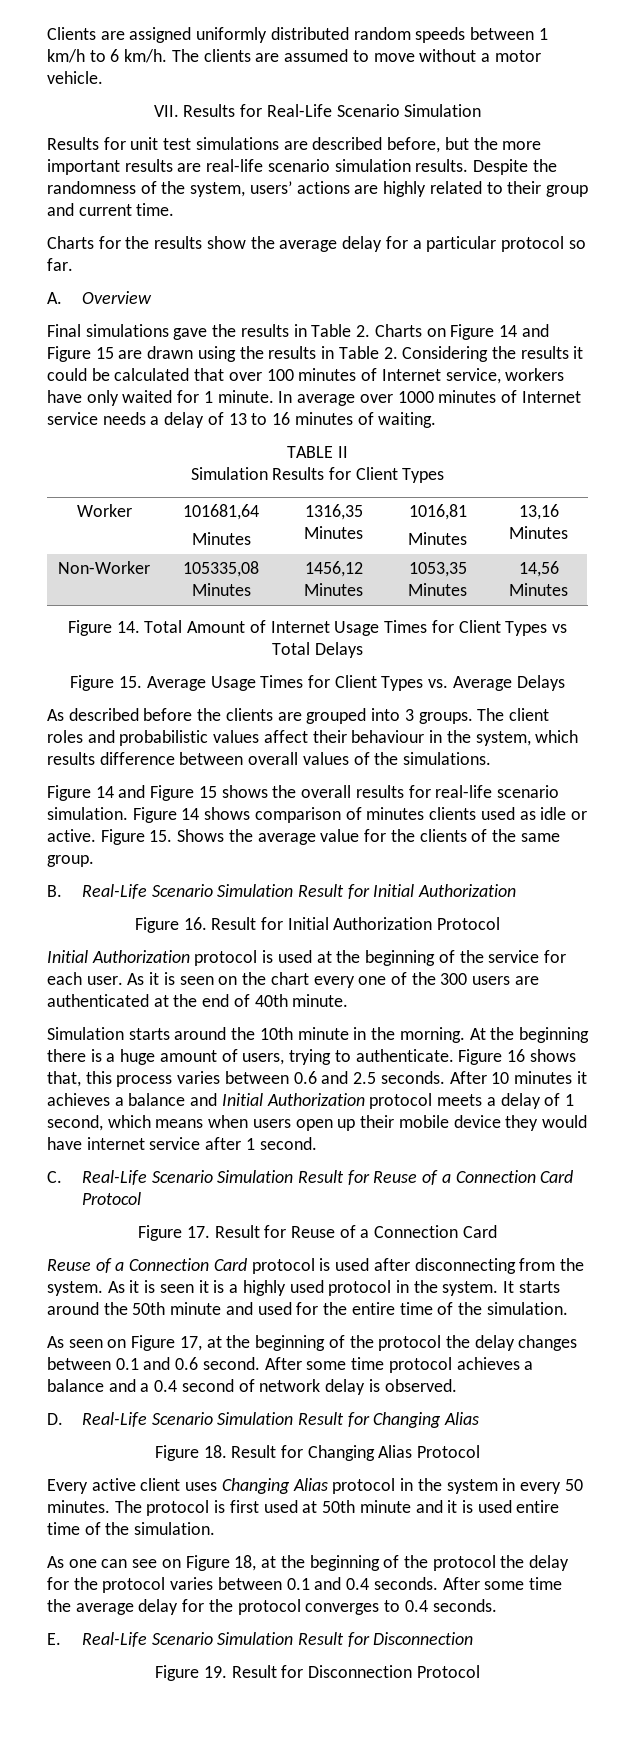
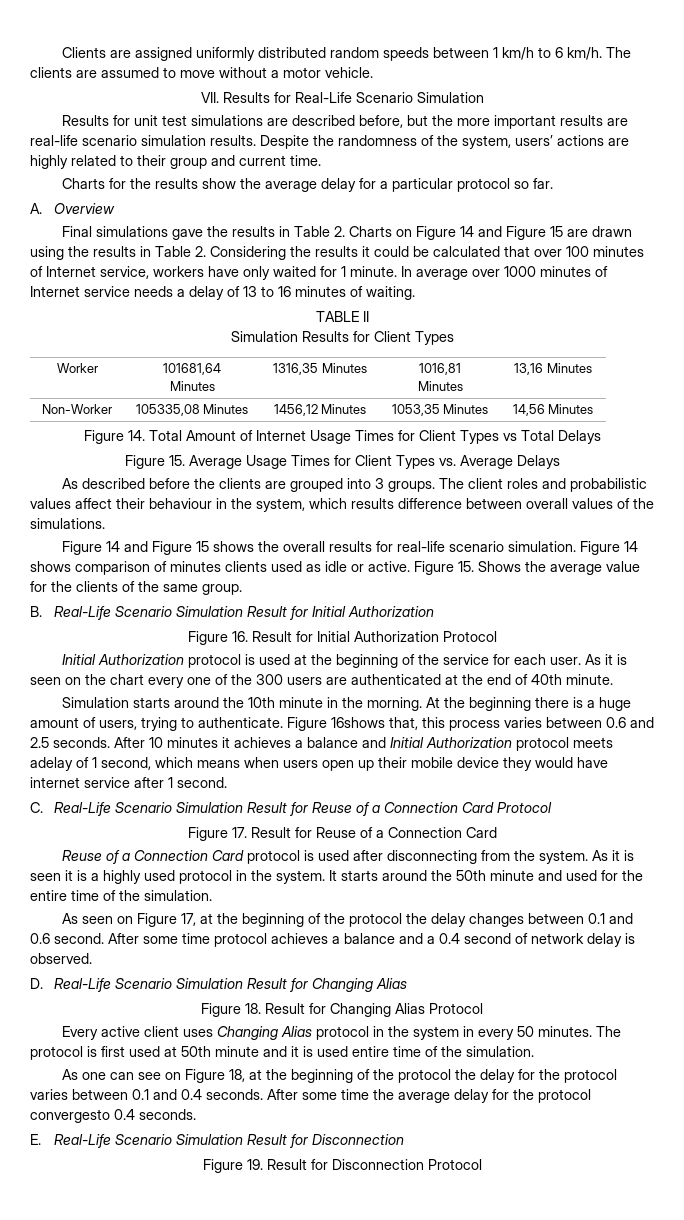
- Figure 16 shows that, this process varies between 0.6 and 2.5 seconds.
+ Figure 16shows that, this process varies between 0.6 and 2.5 seconds.
- After 10 minutes it achieves a balance and Initial Authorization protocol meets a delay of 1 second, which means when users open up their mobile device they would have internet service after 1 second.
+ After 10 minutes it achieves a balance and Initial Authorization protocol meets adelay of 1 second, which means when users open up their mobile device they would have internet service after 1 second.
- After some time the average delay for the protocol converges to 0.4 seconds.
+ After some time the average delay for the protocol convergesto 0.4 seconds.

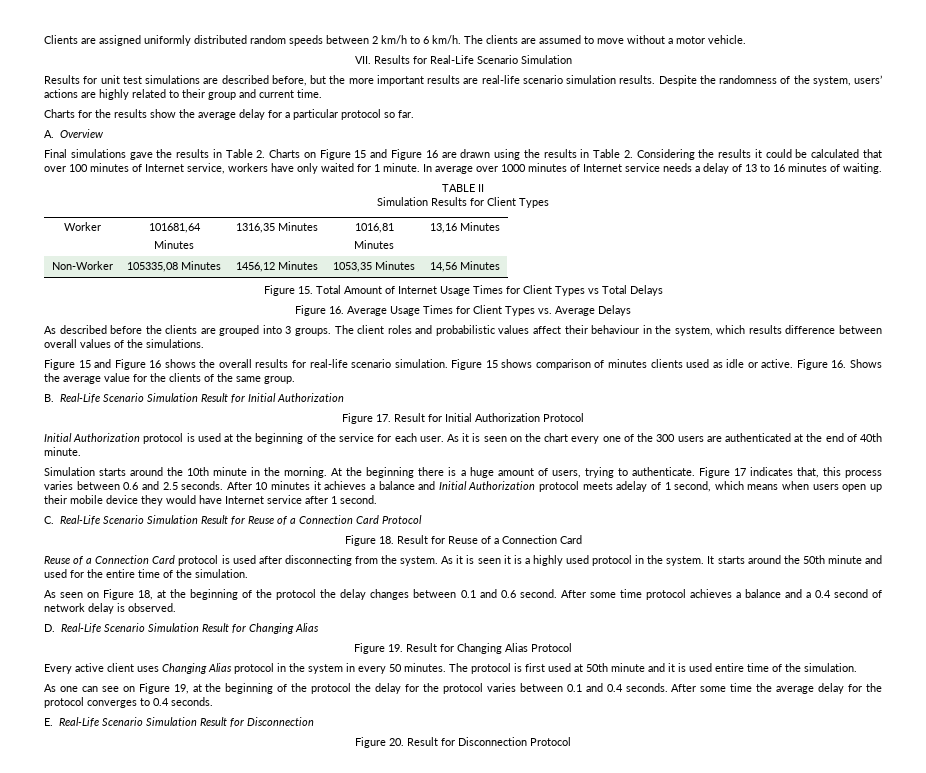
- Clients are assigned uniformly distributed random speeds between 1 km/h to 6 km/h.
+ Clients are assigned uniformly distributed random speeds between 2 km/h to 6 km/h.
- Final simulations gave the results in Table 2. Charts on Figure 14 and Figure 15 are drawn using the results in Table 2. Considering the results it could be calculated that over 100 minutes of Internet service, workers have only waited for 1 minute.
+ Final simulations gave the results in Table 2. Charts on Figure 15 and Figure 16 are drawn using the results in Table 2. Considering the results it could be calculated that over 100 minutes of Internet service, workers have only waited for 1 minute.
- Figure 14. Total Amount of Internet Usage Times for Client Types vs Total Delays
+ Figure 15. Total Amount of Internet Usage Times for Client Types vs Total Delays
- Figure 15. Average Usage Times for Client Types vs. Average Delays
+ Figure 16. Average Usage Times for Client Types vs. Average Delays
- Figure 14 and Figure 15 shows the overall results for real-life scenario simulation.
+ Figure 15 and Figure 16 shows the overall results for real-life scenario simulation.
- Figure 14 shows comparison of minutes clients used as idle or active.
+ Figure 15 shows comparison of minutes clients used as idle or active.
- Figure 15. Shows the average value for the clients of the same group.
+ Figure 16. Shows the average value for the clients of the same group.
- Figure 16. Result for Initial Authorization Protocol
+ Figure 17. Result for Initial Authorization Protocol
- Figure 16shows that, this process varies between 0.6 and 2.5 seconds.
+ Figure 17 indicates that, this process varies between 0.6 and 2.5 seconds.
- After 10 minutes it achieves a balance and Initial Authorization protocol meets adelay of 1 second, which means when users open up their mobile device they would have internet service after 1 second.
+ After 10 minutes it achieves a balance and Initial Authorization protocol meets adelay of 1 second, which means when users open up their mobile device they would have Internet service after 1 second.
- Figure 17. Result for Reuse of a Connection Card
+ Figure 18. Result for Reuse of a Connection Card
- As seen on Figure 17, at the beginning of the protocol the delay changes between 0.1 and 0.6 second.
+ As seen on Figure 18, at the beginning of the protocol the delay changes between 0.1 and 0.6 second.
- Figure 18. Result for Changing Alias Protocol
+ Figure 19. Result for Changing Alias Protocol
- As one can see on Figure 18, at the beginning of the protocol the delay for the protocol varies between 0.1 and 0.4 seconds.
+ As one can see on Figure 19, at the beginning of the protocol the delay for the protocol varies between 0.1 and 0.4 seconds.
- After some time the average delay for the protocol convergesto 0.4 seconds.
+ After some time the average delay for the protocol converges to 0.4 seconds.
- Figure 19. Result for Disconnection Protocol
+ Figure 20. Result for Disconnection Protocol

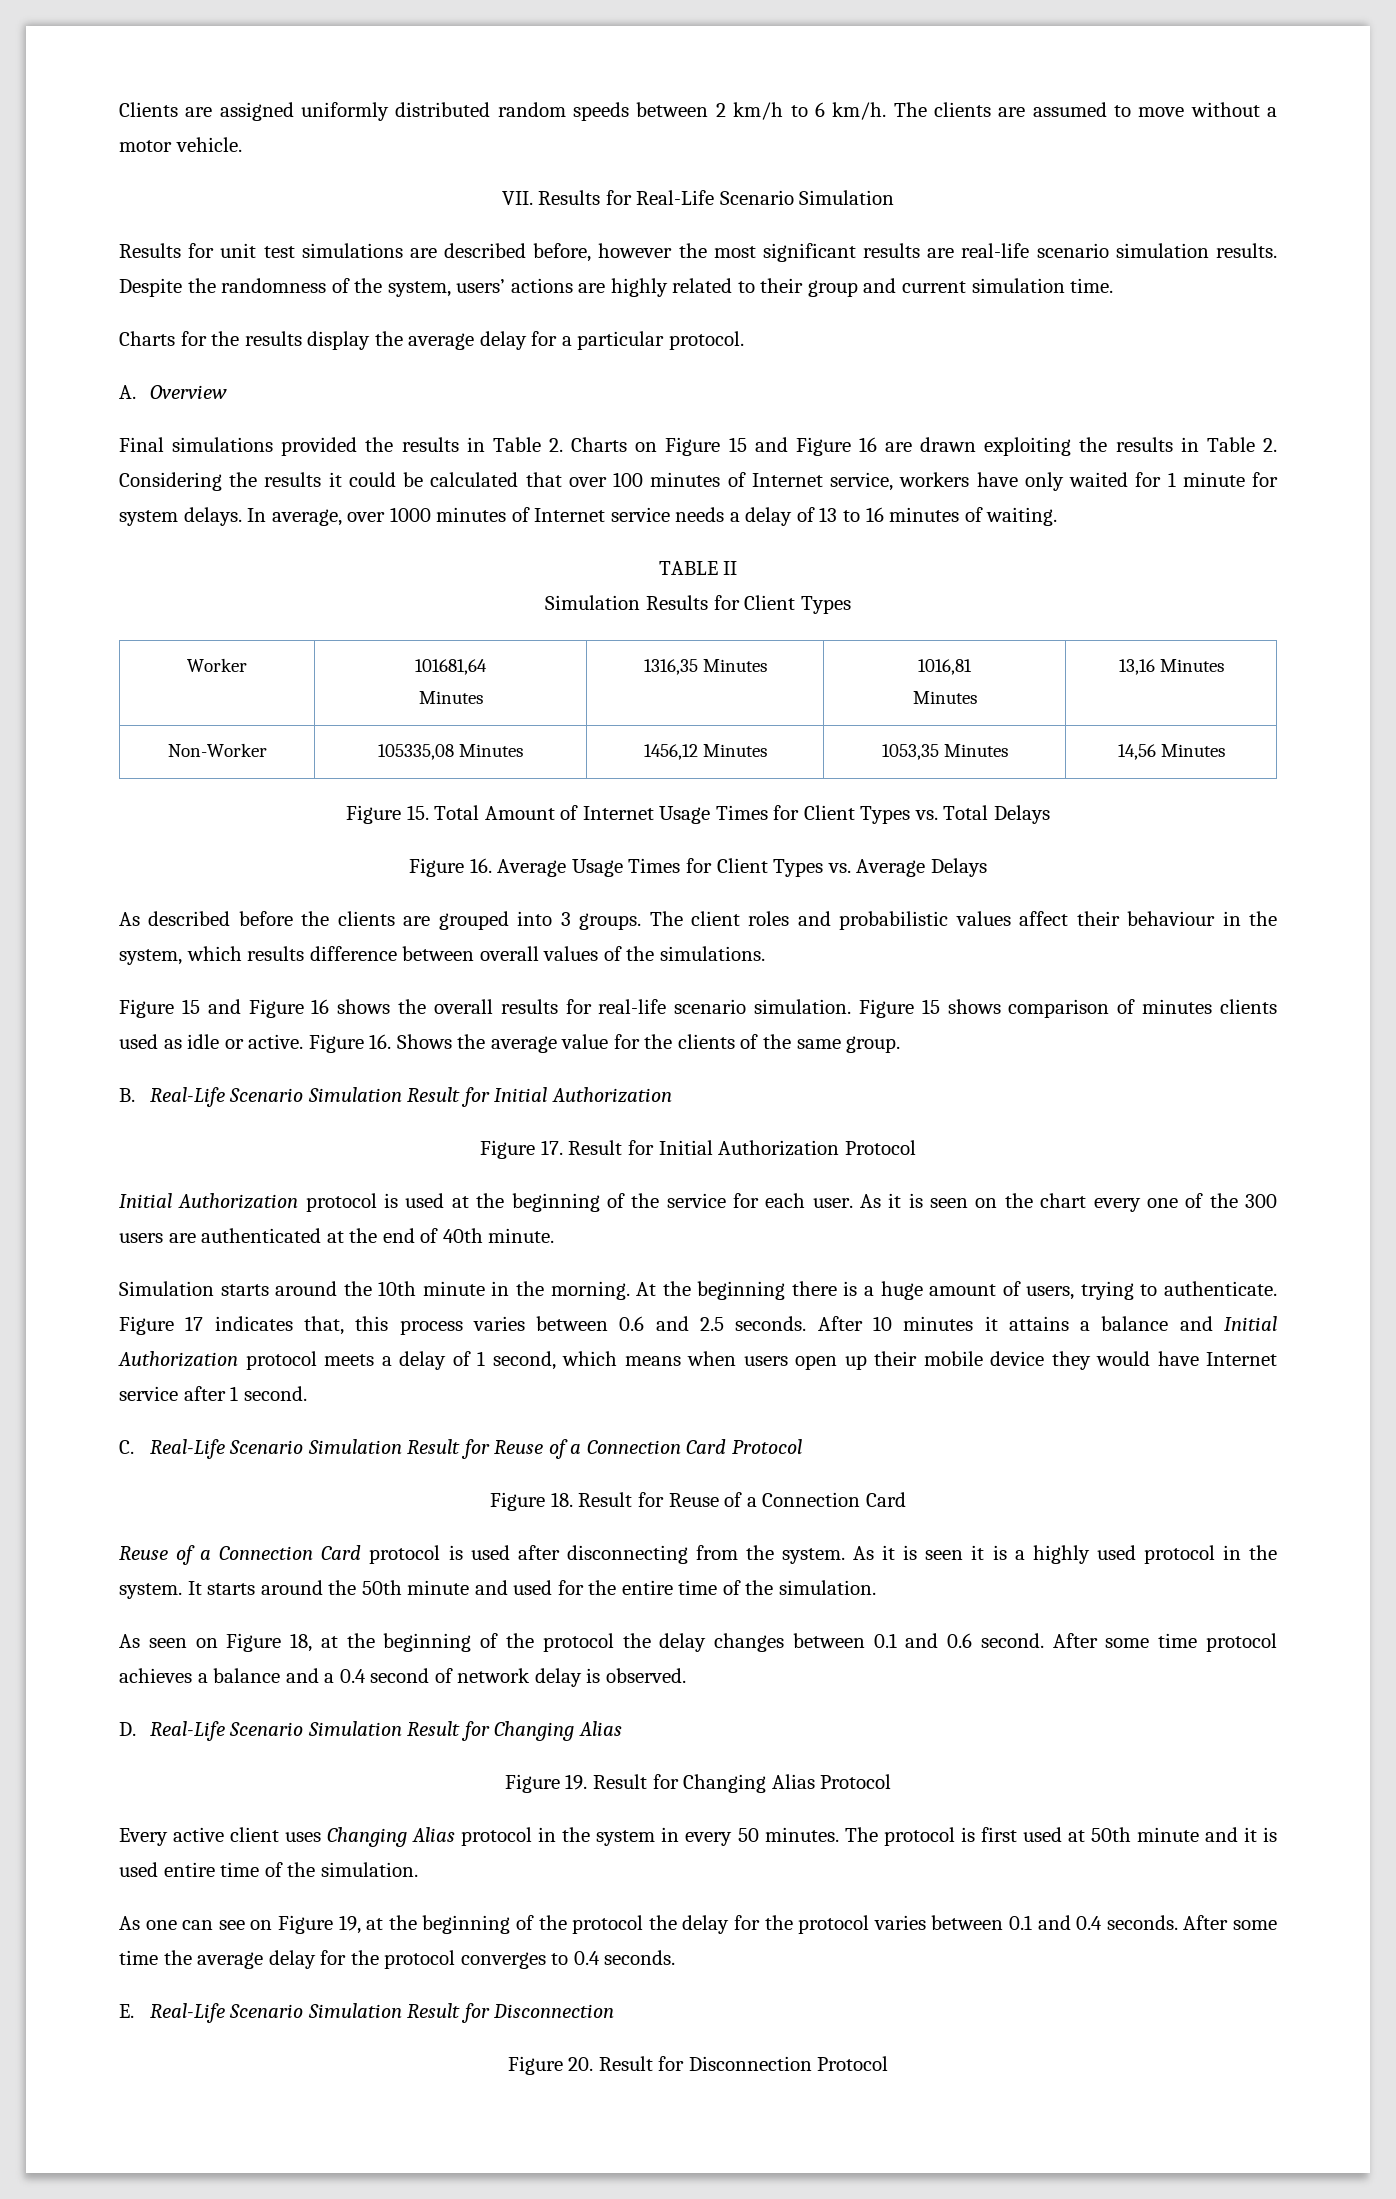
- Results for unit test simulations are described before, but the more important results are real-life scenario simulation results.
+ Results for unit test simulations are described before, however the most significant results are real-life scenario simulation results.
- Despite the randomness of the system, users’ actions are highly related to their group and current time.
+ Despite the randomness of the system, users’ actions are highly related to their group and current simulation time.
- Charts for the results show the average delay for a particular protocol so far.
+ Charts for the results display the average delay for a particular protocol.
- Final simulations gave the results in Table 2. Charts on Figure 15 and Figure 16 are drawn using the results in Table 2. Considering the results it could be calculated that over 100 minutes of Internet service, workers have only waited for 1 minute. In average over 1000 minutes of Internet service needs a delay of 13 to 16 minutes of waiting.
+ Final simulations provided the results in Table 2. Charts on Figure 15 and Figure 16 are drawn exploiting the results in Table 2. Considering the results it could be calculated that over 100 minutes of Internet service, workers have only waited for 1 minute for system delays. In average, over 1000 minutes of Internet service needs a delay of 13 to 16 minutes of waiting.
- Figure 15. Total Amount of Internet Usage Times for Client Types vs Total Delays
+ Figure 15. Total Amount of Internet Usage Times for Client Types vs. Total Delays
- After 10 minutes it achieves a balance and Initial Authorization protocol meets adelay of 1 second, which means when users open up their mobile device they would have Internet service after 1 second.
+ After 10 minutes it attains a balance and Initial Authorization protocol meets a delay of 1 second, which means when users open up their mobile device they would have Internet service after 1 second.

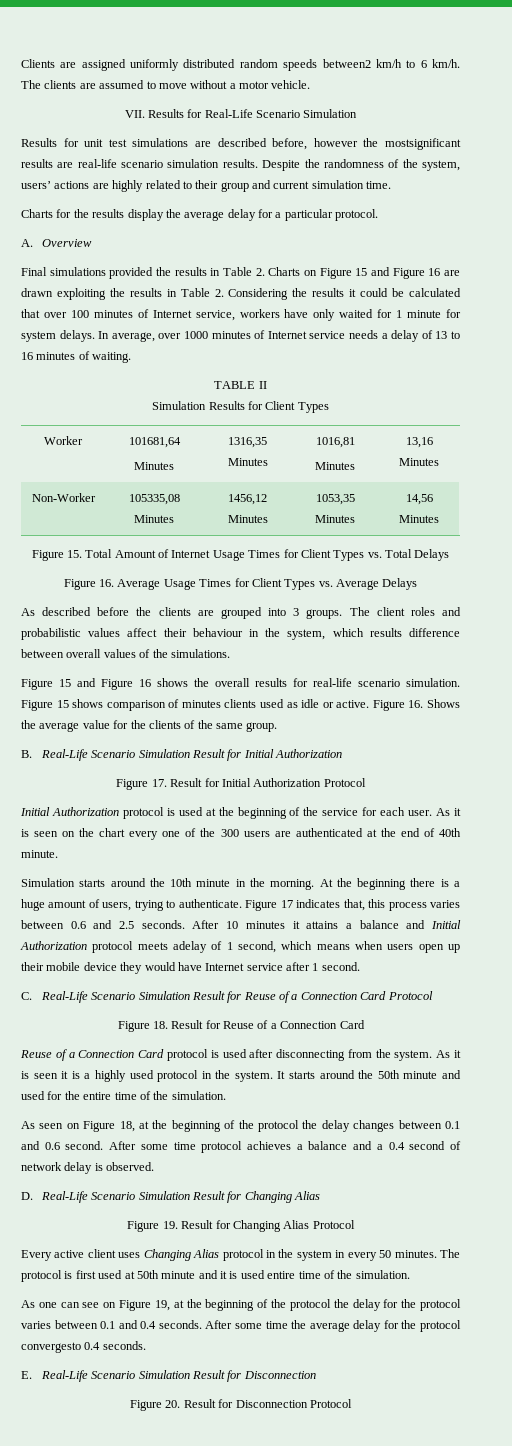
- Clients are assigned uniformly distributed random speeds between 2 km/h to 6 km/h.
+ Clients are assigned uniformly distributed random speeds between2 km/h to 6 km/h.
- Results for unit test simulations are described before, however the most significant results are real-life scenario simulation results.
+ Results for unit test simulations are described before, however the mostsignificant results are real-life scenario simulation results.
- After 10 minutes it attains a balance and Initial Authorization protocol meets a delay of 1 second, which means when users open up their mobile device they would have Internet service after 1 second.
+ After 10 minutes it attains a balance and Initial Authorization protocol meets adelay of 1 second, which means when users open up their mobile device they would have Internet service after 1 second.
- After some time the average delay for the protocol converges to 0.4 seconds.
+ After some time the average delay for the protocol convergesto 0.4 seconds.

